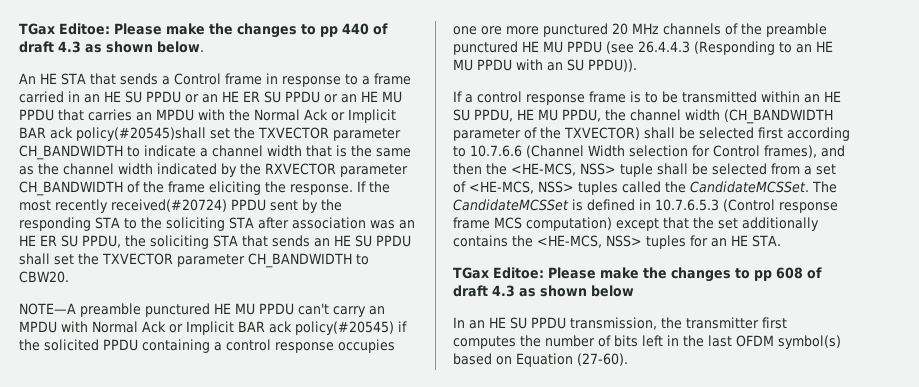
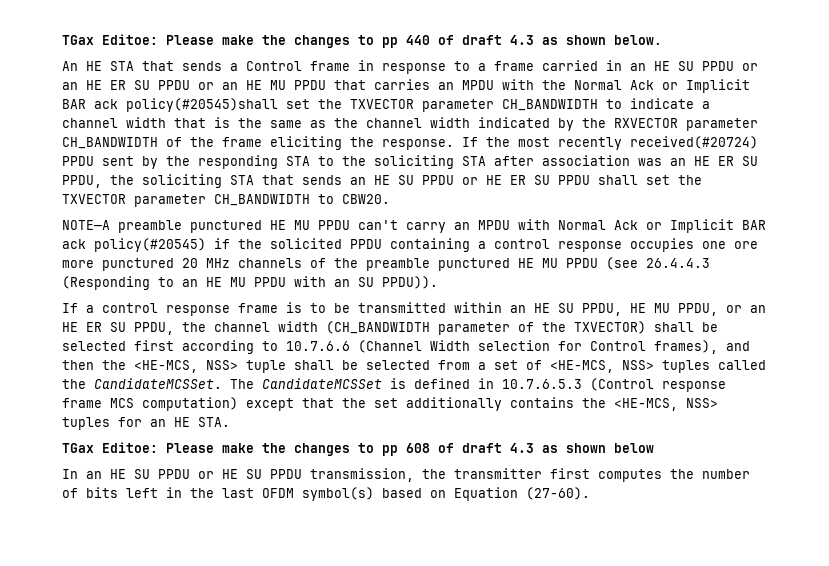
- If the most recently received(#20724) PPDU sent by the responding STA to the soliciting STA after association was an HE ER SU PPDU, the soliciting STA that sends an HE SU PPDU shall set the TXVECTOR parameter CH_BANDWIDTH to CBW20.
+ If the most recently received(#20724) PPDU sent by the responding STA to the soliciting STA after association was an HE ER SU PPDU, the soliciting STA that sends an HE SU PPDU or HE ER SU PPDU shall set the TXVECTOR parameter CH_BANDWIDTH to CBW20.
- If a control response frame is to be transmitted within an HE SU PPDU, HE MU PPDU, the channel width (CH_BANDWIDTH parameter of the TXVECTOR) shall be selected first according to 10.7.6.6 (Channel Width selection for Control frames), and then the <HE-MCS, NSS> tuple shall be selected from a set of <HE-MCS, NSS> tuples called the CandidateMCSSet.
+ If a control response frame is to be transmitted within an HE SU PPDU, HE MU PPDU, or an HE ER SU PPDU, the channel width (CH_BANDWIDTH parameter of the TXVECTOR) shall be selected first according to 10.7.6.6 (Channel Width selection for Control frames), and then the <HE-MCS, NSS> tuple shall be selected from a set of <HE-MCS, NSS> tuples called the CandidateMCSSet.
- In an HE SU PPDU transmission, the transmitter first computes the number of bits left in the last OFDM symbol(s) based on Equation (27-60).
+ In an HE SU PPDU or HE SU PPDU transmission, the transmitter first computes the number of bits left in the last OFDM symbol(s) based on Equation (27-60).

